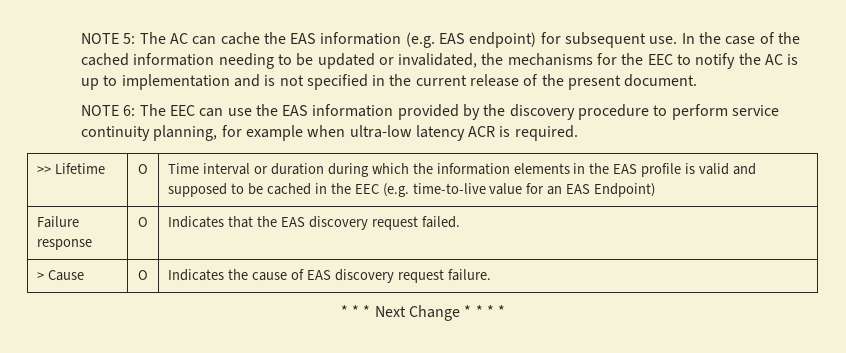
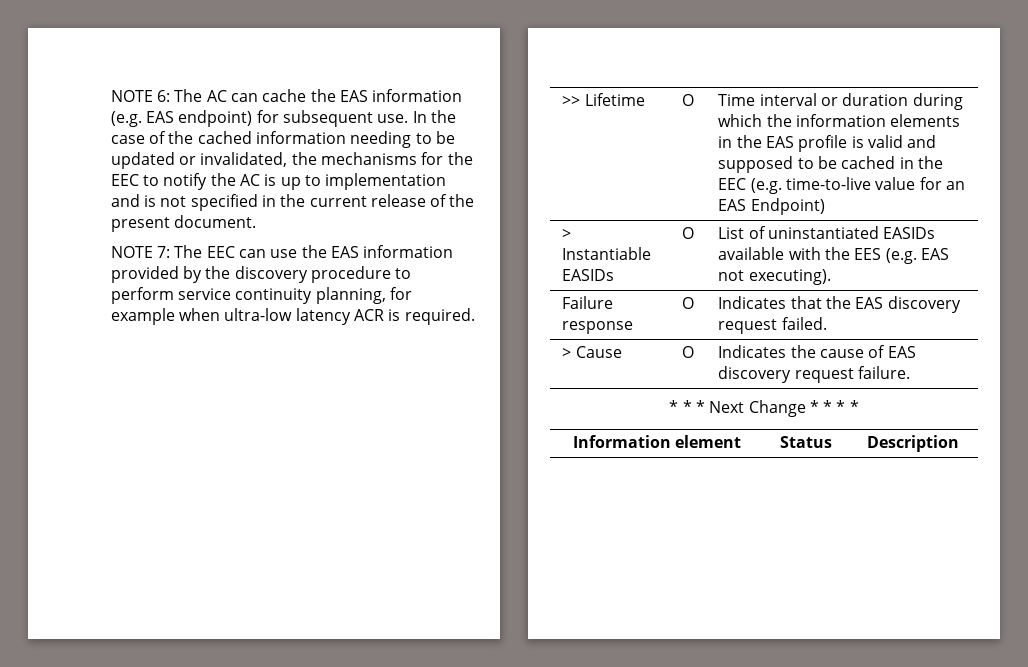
- NOTE 5: The AC can cache the EAS information (e.g. EAS endpoint) for subsequent use.
+ NOTE 6: The AC can cache the EAS information (e.g. EAS endpoint) for subsequent use.
- NOTE 6: The EEC can use the EAS information provided by the discovery procedure to perform service continuity planning, for example when ultra-low latency ACR is required.
+ NOTE 7: The EEC can use the EAS information provided by the discovery procedure to perform service continuity planning, for example when ultra-low latency ACR is required.
+ > Instantiable EASIDs | O | List of uninstantiated EASIDs available with the EES (e.g. EAS not executing).
+ Information element | Status | Description

